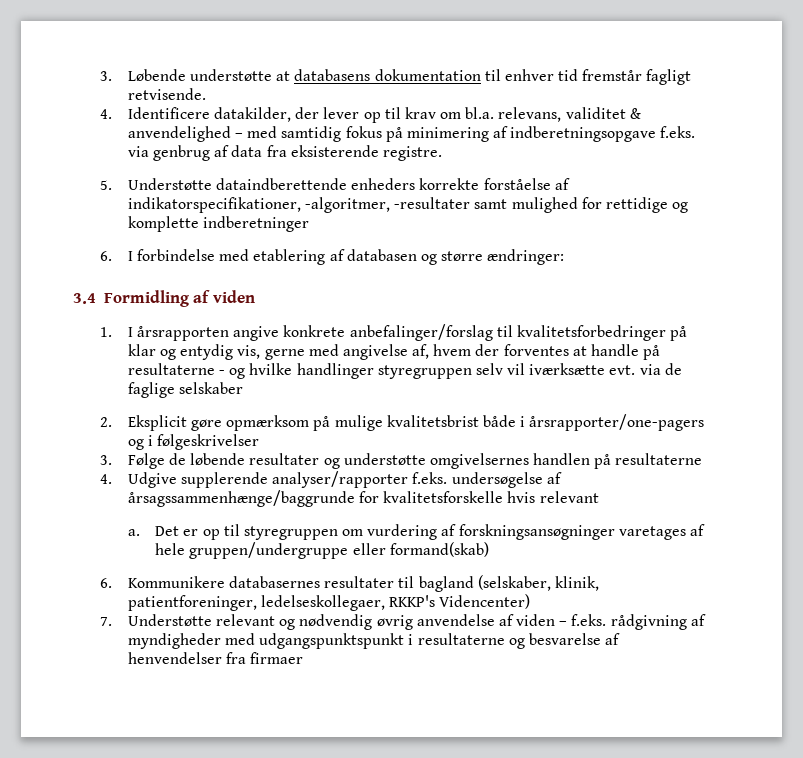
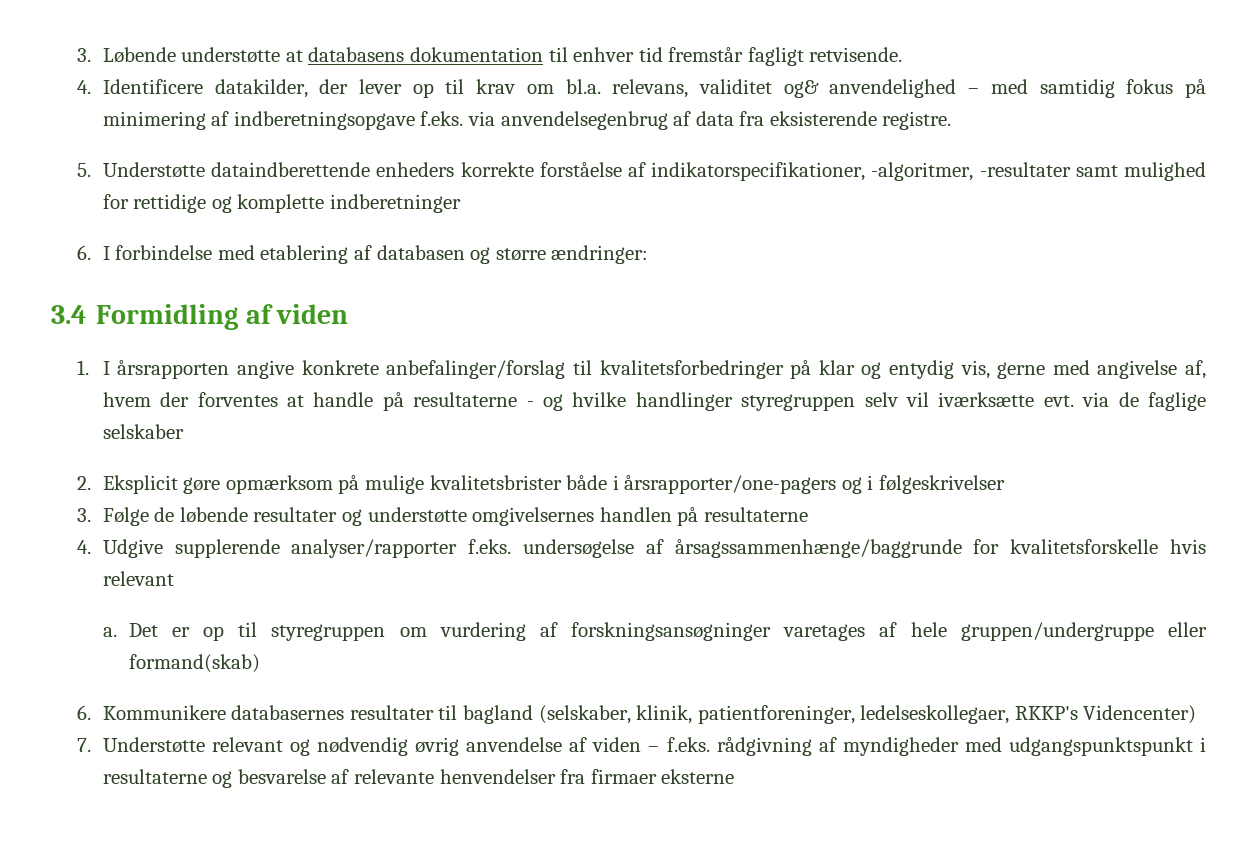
- 4. Identificere datakilder, der lever op til krav om bl.a. relevans, validitet & anvendelighed – med samtidig fokus på minimering af indberetningsopgave f.eks. via genbrug af data fra eksisterende registre.
+ 4. Identificere datakilder, der lever op til krav om bl.a. relevans, validitet og& anvendelighed – med samtidig fokus på minimering af indberetningsopgave f.eks. via anvendelsegenbrug af data fra eksisterende registre.
- 2. Eksplicit gøre opmærksom på mulige kvalitetsbrist både i årsrapporter/one-pagers og i følgeskrivelser
+ 2. Eksplicit gøre opmærksom på mulige kvalitetsbrister både i årsrapporter/one-pagers og i følgeskrivelser
- 7. Understøtte relevant og nødvendig øvrig anvendelse af viden – f.eks. rådgivning af myndigheder med udgangspunktspunkt i resultaterne og besvarelse af henvendelser fra firmaer
+ 7. Understøtte relevant og nødvendig øvrig anvendelse af viden – f.eks. rådgivning af myndigheder med udgangspunktspunkt i resultaterne og besvarelse af relevante henvendelser fra firmaer eksterne

